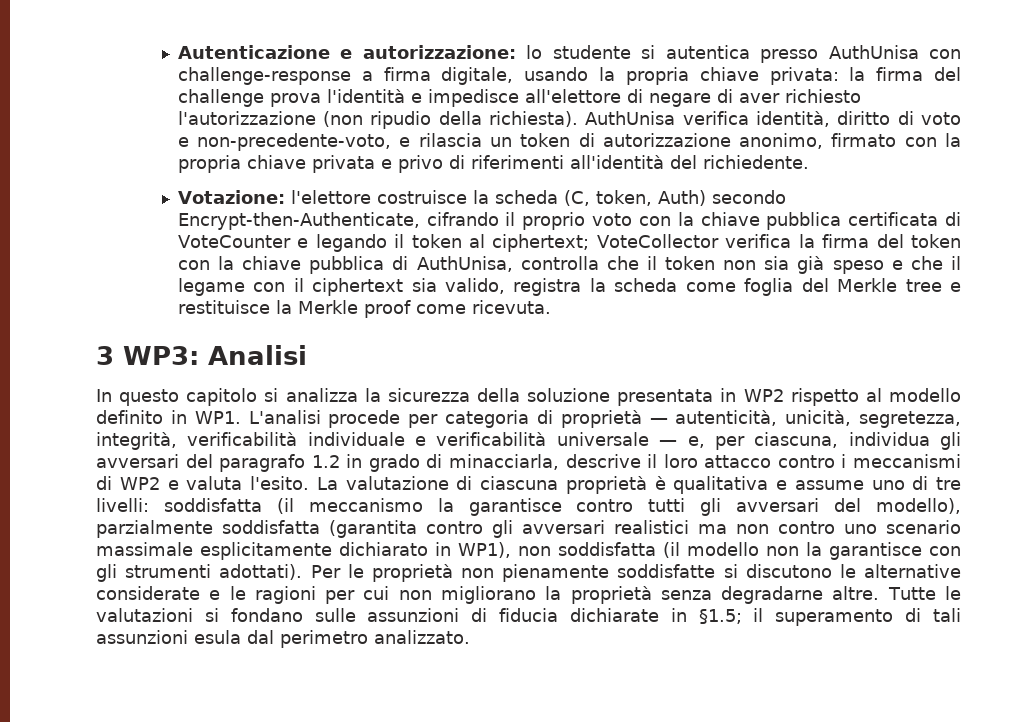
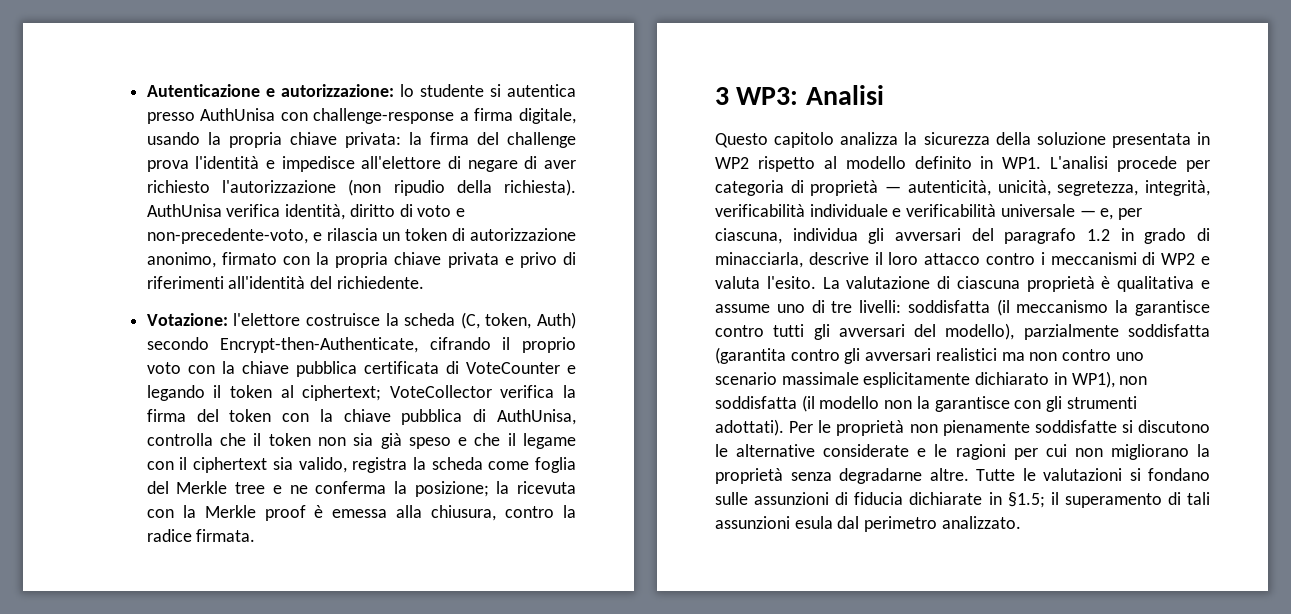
- VoteCollector verifica la firma del token con la chiave pubblica di AuthUnisa, controlla che il token non sia già speso e che il legame con il ciphertext sia valido, registra la scheda come foglia del Merkle tree e restituisce la Merkle proof come ricevuta.
+ VoteCollector verifica la firma del token con la chiave pubblica di AuthUnisa, controlla che il token non sia già speso e che il legame con il ciphertext sia valido, registra la scheda come foglia del Merkle tree e ne conferma la posizione; la ricevuta con la Merkle proof è emessa alla chiusura, contro la radice firmata.
- In questo capitolo si analizza la sicurezza della soluzione presentata in WP2 rispetto al modello definito in WP1. L'analisi procede per categoria di proprietà — autenticità, unicità, segretezza, integrità, verificabilità individuale e verificabilità universale — e, per ciascuna, individua gli avversari del paragrafo 1.2 in grado di minacciarla, descrive il loro attacco contro i meccanismi di WP2 e valuta l'esito.
+ Questo capitolo analizza la sicurezza della soluzione presentata in WP2 rispetto al modello definito in WP1. L'analisi procede per categoria di proprietà — autenticità, unicità, segretezza, integrità, verificabilità individuale e verificabilità universale — e, per ciascuna, individua gli avversari del paragrafo 1.2 in grado di minacciarla, descrive il loro attacco contro i meccanismi di WP2 e valuta l'esito.

